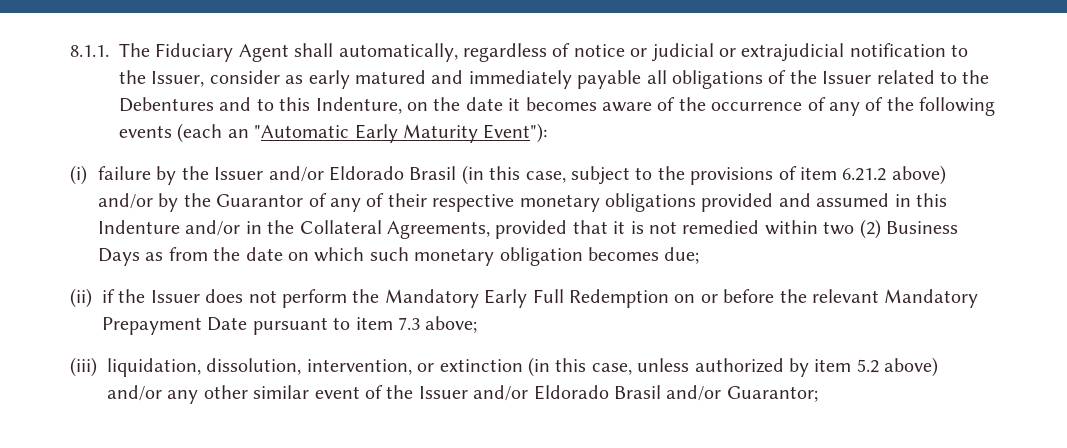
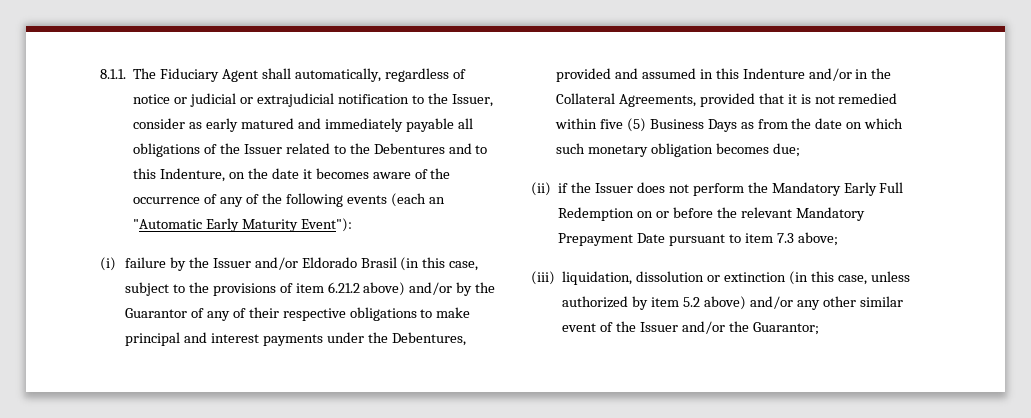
- (i) failure by the Issuer and/or Eldorado Brasil (in this case, subject to the provisions of item 6.21.2 above) and/or by the Guarantor of any of their respective monetary obligations provided and assumed in this Indenture and/or in the Collateral Agreements, provided that it is not remedied within two (2) Business Days as from the date on which such monetary obligation becomes due;
+ (i) failure by the Issuer and/or Eldorado Brasil (in this case, subject to the provisions of item 6.21.2 above) and/or by the Guarantor of any of their respective obligations to make principal and interest payments under the Debentures, provided and assumed in this Indenture and/or in the Collateral Agreements, provided that it is not remedied within five (5) Business Days as from the date on which such monetary obligation becomes due;
- (iii) liquidation, dissolution, intervention, or extinction (in this case, unless authorized by item 5.2 above) and/or any other similar event of the Issuer and/or Eldorado Brasil and/or Guarantor;
+ (iii) liquidation, dissolution or extinction (in this case, unless authorized by item 5.2 above) and/or any other similar event of the Issuer and/or the Guarantor;

